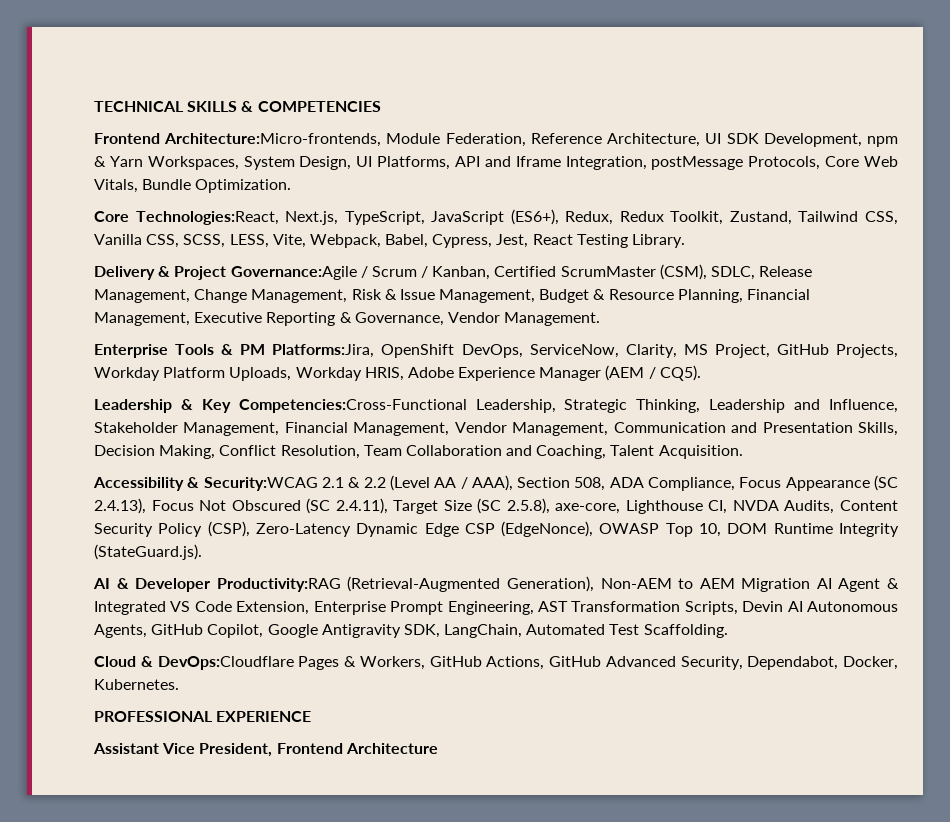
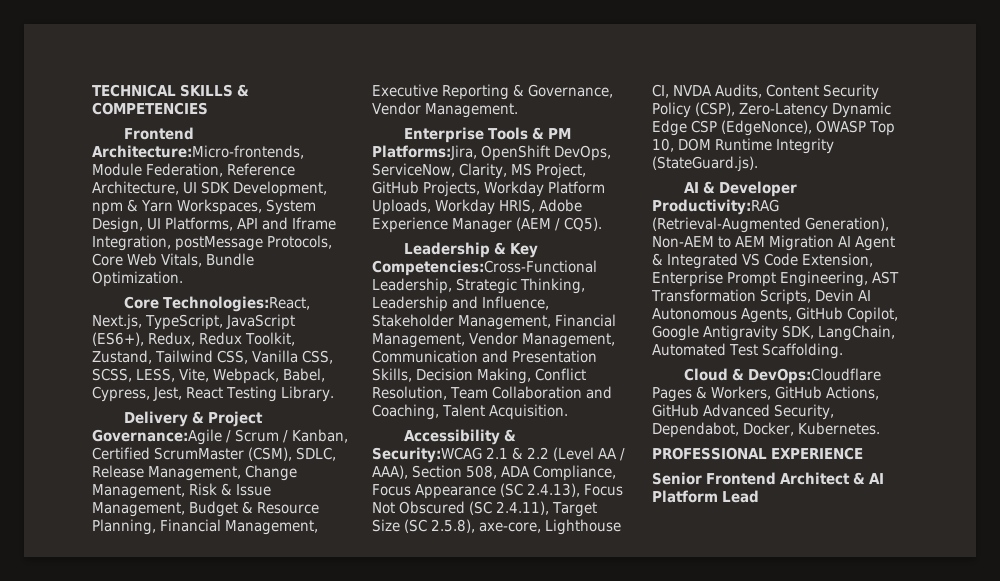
- Assistant Vice President, Frontend Architecture
+ Senior Frontend Architect & AI Platform Lead

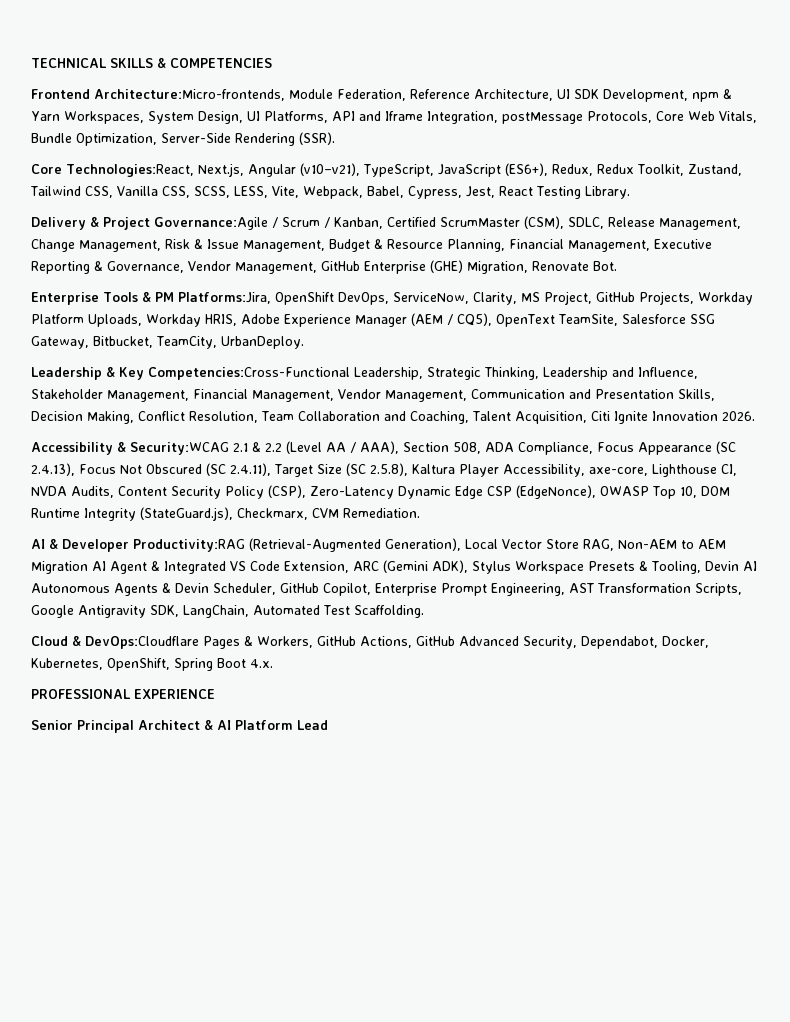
- Frontend Architecture:Micro-frontends, Module Federation, Reference Architecture, UI SDK Development, npm & Yarn Workspaces, System Design, UI Platforms, API and Iframe Integration, postMessage Protocols, Core Web Vitals, Bundle Optimization.
+ Frontend Architecture:Micro-frontends, Module Federation, Reference Architecture, UI SDK Development, npm & Yarn Workspaces, System Design, UI Platforms, API and Iframe Integration, postMessage Protocols, Core Web Vitals, Bundle Optimization, Server-Side Rendering (SSR).
- Core Technologies:React, Next.js, TypeScript, JavaScript (ES6+), Redux, Redux Toolkit, Zustand, Tailwind CSS, Vanilla CSS, SCSS, LESS, Vite, Webpack, Babel, Cypress, Jest, React Testing Library.
+ Core Technologies:React, Next.js, Angular (v10–v21), TypeScript, JavaScript (ES6+), Redux, Redux Toolkit, Zustand, Tailwind CSS, Vanilla CSS, SCSS, LESS, Vite, Webpack, Babel, Cypress, Jest, React Testing Library.
- Delivery & Project Governance:Agile / Scrum / Kanban, Certified ScrumMaster (CSM), SDLC, Release Management, Change Management, Risk & Issue Management, Budget & Resource Planning, Financial Management, Executive Reporting & Governance, Vendor Management.
+ Delivery & Project Governance:Agile / Scrum / Kanban, Certified ScrumMaster (CSM), SDLC, Release Management, Change Management, Risk & Issue Management, Budget & Resource Planning, Financial Management, Executive Reporting & Governance, Vendor Management, GitHub Enterprise (GHE) Migration, Renovate Bot.
- Enterprise Tools & PM Platforms:Jira, OpenShift DevOps, ServiceNow, Clarity, MS Project, GitHub Projects, Workday Platform Uploads, Workday HRIS, Adobe Experience Manager (AEM / CQ5).
+ Enterprise Tools & PM Platforms:Jira, OpenShift DevOps, ServiceNow, Clarity, MS Project, GitHub Projects, Workday Platform Uploads, Workday HRIS, Adobe Experience Manager (AEM / CQ5), OpenText TeamSite, Salesforce SSG Gateway, Bitbucket, TeamCity, UrbanDeploy.
- Leadership & Key Competencies:Cross-Functional Leadership, Strategic Thinking, Leadership and Influence, Stakeholder Management, Financial Management, Vendor Management, Communication and Presentation Skills, Decision Making, Conflict Resolution, Team Collaboration and Coaching, Talent Acquisition.
+ Leadership & Key Competencies:Cross-Functional Leadership, Strategic Thinking, Leadership and Influence, Stakeholder Management, Financial Management, Vendor Management, Communication and Presentation Skills, Decision Making, Conflict Resolution, Team Collaboration and Coaching, Talent Acquisition, Citi Ignite Innovation 2026.
- Accessibility & Security:WCAG 2.1 & 2.2 (Level AA / AAA), Section 508, ADA Compliance, Focus Appearance (SC 2.4.13), Focus Not Obscured (SC 2.4.11), Target Size (SC 2.5.8), axe-core, Lighthouse CI, NVDA Audits, Content Security Policy (CSP), Zero-Latency Dynamic Edge CSP (EdgeNonce), OWASP Top 10, DOM Runtime Integrity (StateGuard.js).
+ Accessibility & Security:WCAG 2.1 & 2.2 (Level AA / AAA), Section 508, ADA Compliance, Focus Appearance (SC 2.4.13), Focus Not Obscured (SC 2.4.11), Target Size (SC 2.5.8), Kaltura Player Accessibility, axe-core, Lighthouse CI, NVDA Audits, Content Security Policy (CSP), Zero-Latency Dynamic Edge CSP (EdgeNonce), OWASP Top 10, DOM Runtime Integrity (StateGuard.js), Checkmarx, CVM Remediation.
- AI & Developer Productivity:RAG (Retrieval-Augmented Generation), Non-AEM to AEM Migration AI Agent & Integrated VS Code Extension, Enterprise Prompt Engineering, AST Transformation Scripts, Devin AI Autonomous Agents, GitHub Copilot, Google Antigravity SDK, LangChain, Automated Test Scaffolding.
+ AI & Developer Productivity:RAG (Retrieval-Augmented Generation), Local Vector Store RAG, Non-AEM to AEM Migration AI Agent & Integrated VS Code Extension, ARC (Gemini ADK), Stylus Workspace Presets & Tooling, Devin AI Autonomous Agents & Devin Scheduler, GitHub Copilot, Enterprise Prompt Engineering, AST Transformation Scripts, Google Antigravity SDK, LangChain, Automated Test Scaffolding.
- Cloud & DevOps:Cloudflare Pages & Workers, GitHub Actions, GitHub Advanced Security, Dependabot, Docker, Kubernetes.
+ Cloud & DevOps:Cloudflare Pages & Workers, GitHub Actions, GitHub Advanced Security, Dependabot, Docker, Kubernetes, OpenShift, Spring Boot 4.x.
- Senior Frontend Architect & AI Platform Lead
+ Senior Principal Architect & AI Platform Lead

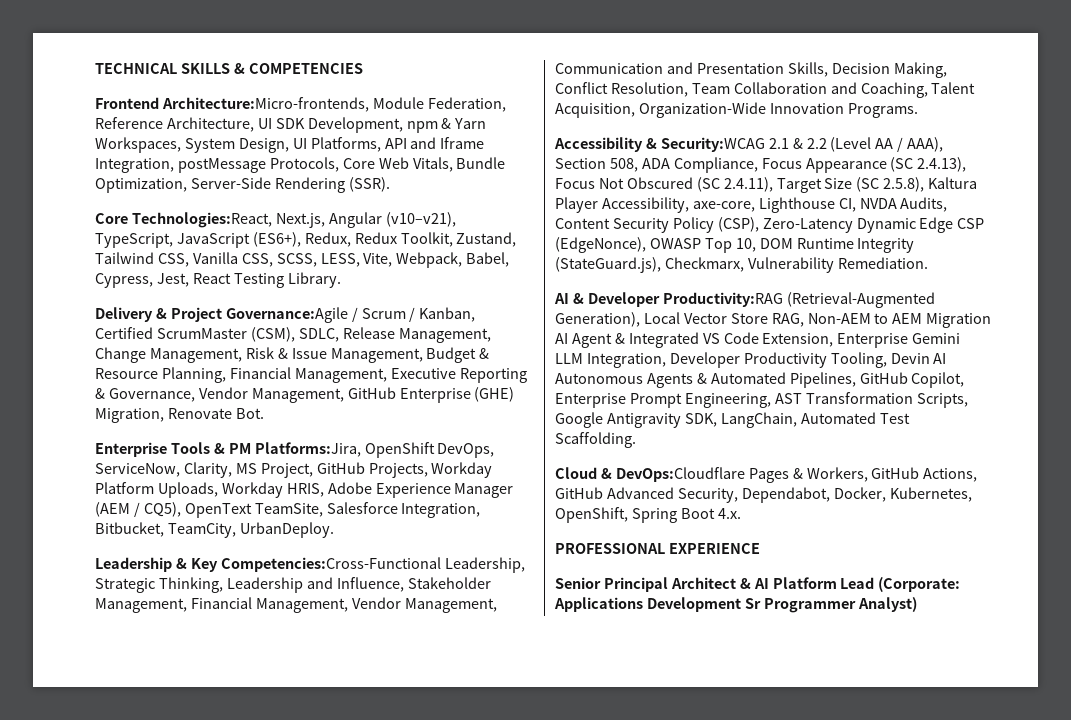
- Enterprise Tools & PM Platforms:Jira, OpenShift DevOps, ServiceNow, Clarity, MS Project, GitHub Projects, Workday Platform Uploads, Workday HRIS, Adobe Experience Manager (AEM / CQ5), OpenText TeamSite, Salesforce SSG Gateway, Bitbucket, TeamCity, UrbanDeploy.
+ Enterprise Tools & PM Platforms:Jira, OpenShift DevOps, ServiceNow, Clarity, MS Project, GitHub Projects, Workday Platform Uploads, Workday HRIS, Adobe Experience Manager (AEM / CQ5), OpenText TeamSite, Salesforce Integration, Bitbucket, TeamCity, UrbanDeploy.
- Leadership & Key Competencies:Cross-Functional Leadership, Strategic Thinking, Leadership and Influence, Stakeholder Management, Financial Management, Vendor Management, Communication and Presentation Skills, Decision Making, Conflict Resolution, Team Collaboration and Coaching, Talent Acquisition, Citi Ignite Innovation 2026.
+ Leadership & Key Competencies:Cross-Functional Leadership, Strategic Thinking, Leadership and Influence, Stakeholder Management, Financial Management, Vendor Management, Communication and Presentation Skills, Decision Making, Conflict Resolution, Team Collaboration and Coaching, Talent Acquisition, Organization-Wide Innovation Programs.
- Accessibility & Security:WCAG 2.1 & 2.2 (Level AA / AAA), Section 508, ADA Compliance, Focus Appearance (SC 2.4.13), Focus Not Obscured (SC 2.4.11), Target Size (SC 2.5.8), Kaltura Player Accessibility, axe-core, Lighthouse CI, NVDA Audits, Content Security Policy (CSP), Zero-Latency Dynamic Edge CSP (EdgeNonce), OWASP Top 10, DOM Runtime Integrity (StateGuard.js), Checkmarx, CVM Remediation.
+ Accessibility & Security:WCAG 2.1 & 2.2 (Level AA / AAA), Section 508, ADA Compliance, Focus Appearance (SC 2.4.13), Focus Not Obscured (SC 2.4.11), Target Size (SC 2.5.8), Kaltura Player Accessibility, axe-core, Lighthouse CI, NVDA Audits, Content Security Policy (CSP), Zero-Latency Dynamic Edge CSP (EdgeNonce), OWASP Top 10, DOM Runtime Integrity (StateGuard.js), Checkmarx, Vulnerability Remediation.
- AI & Developer Productivity:RAG (Retrieval-Augmented Generation), Local Vector Store RAG, Non-AEM to AEM Migration AI Agent & Integrated VS Code Extension, ARC (Gemini ADK), Stylus Workspace Presets & Tooling, Devin AI Autonomous Agents & Devin Scheduler, GitHub Copilot, Enterprise Prompt Engineering, AST Transformation Scripts, Google Antigravity SDK, LangChain, Automated Test Scaffolding.
+ AI & Developer Productivity:RAG (Retrieval-Augmented Generation), Local Vector Store RAG, Non-AEM to AEM Migration AI Agent & Integrated VS Code Extension, Enterprise Gemini LLM Integration, Developer Productivity Tooling, Devin AI Autonomous Agents & Automated Pipelines, GitHub Copilot, Enterprise Prompt Engineering, AST Transformation Scripts, Google Antigravity SDK, LangChain, Automated Test Scaffolding.
- Senior Principal Architect & AI Platform Lead
+ Senior Principal Architect & AI Platform Lead (Corporate: Applications Development Sr Programmer Analyst)

